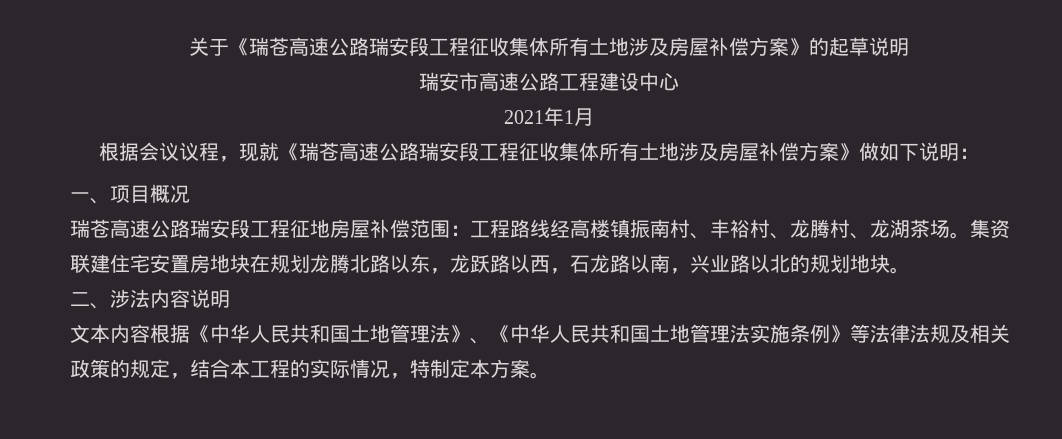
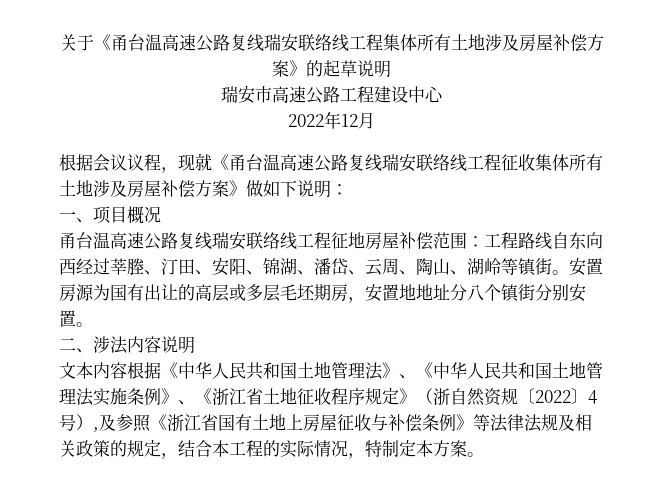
- 关于《瑞苍高速公路瑞安段工程征收集体所有土地涉及房屋补偿方案》的起草说明
+ 关于《甬台温高速公路复线瑞安联络线工程集体所有土地涉及房屋补偿方案》的起草说明
- 2021年1月
+ 2022年12月
- 根据会议议程，现就《瑞苍高速公路瑞安段工程征收集体所有土地涉及房屋补偿方案》做如下说明：
+ 根据会议议程，现就《甬台温高速公路复线瑞安联络线工程征收集体所有土地涉及房屋补偿方案》做如下说明：
- 瑞苍高速公路瑞安段工程征地房屋补偿范围：工程路线经高楼镇振南村、丰裕村、龙腾村、龙湖茶场。集资联建住宅安置房地块在规划龙腾北路以东，龙跃路以西，石龙路以南，兴业路以北的规划地块。
+ 甬台温高速公路复线瑞安联络线工程征地房屋补偿范围：工程路线自东向西经过莘塍、汀田、安阳、锦湖、潘岱、云周、陶山、湖岭等镇街。安置房源为国有出让的高层或多层毛坯期房，安置地地址分八个镇街分别安置。
- 文本内容根据《中华人民共和国土地管理法》、《中华人民共和国土地管理法实施条例》等法律法规及相关政策的规定，结合本工程的实际情况，特制定本方案。
+ 文本内容根据《中华人民共和国土地管理法》、《中华人民共和国土地管理法实施条例》、《浙江省土地征收程序规定》（浙自然资规〔2022〕4号）,及参照《浙江省国有土地上房屋征收与补偿条例》等法律法规及相关政策的规定，结合本工程的实际情况，特制定本方案。

